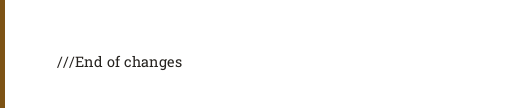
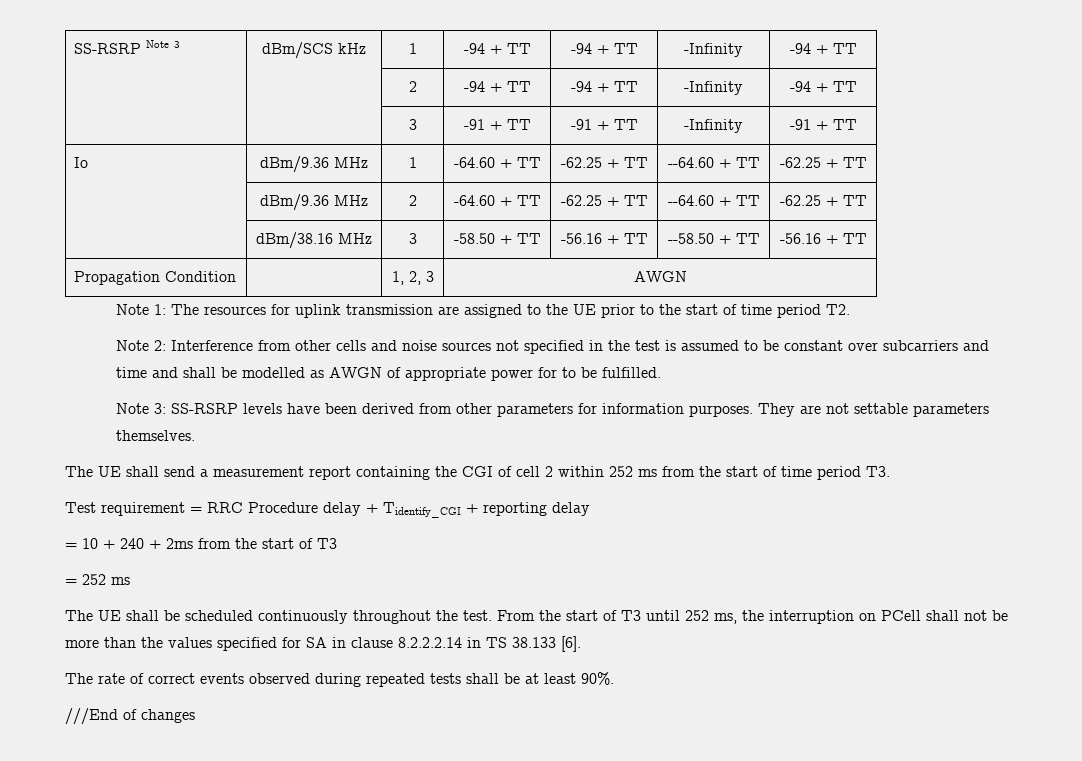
+ SS-RSRP Note 3 | dBm/SCS kHz | 1 | -94 + TT | -94 + TT | -Infinity | -94 + TT
+ | | 2 | -94 + TT | -94 + TT | -Infinity | -94 + TT
+ | | 3 | -91 + TT | -91 + TT | -Infinity | -91 + TT
+ Io | dBm/9.36 MHz | 1 | -64.60 + TT | -62.25 + TT | --64.60 + TT | -62.25 + TT
+ | dBm/9.36 MHz | 2 | -64.60 + TT | -62.25 + TT | --64.60 + TT | -62.25 + TT
+ | dBm/38.16 MHz | 3 | -58.50 + TT | -56.16 + TT | --58.50 + TT | -56.16 + TT
+ Propagation Condition | | 1, 2, 3 | AWGN
+ Note 1: The resources for uplink transmission are assigned to the UE prior to the start of time period T2.
+ Note 2: Interference from other cells and noise sources not specified in the test is assumed to be constant over subcarriers and time and shall be modelled as AWGN of appropriate power for to be fulfilled.
+ Note 3: SS-RSRP levels have been derived from other parameters for information purposes. They are not settable parameters themselves.
+ The UE shall send a measurement report containing the CGI of cell 2 within 252 ms from the start of time period T3.
+ Test requirement = RRC Procedure delay + Tidentify_CGI + reporting delay
+ = 10 + 240 + 2ms from the start of T3
+ = 252 ms
+ The UE shall be scheduled continuously throughout the test. From the start of T3 until 252 ms, the interruption on PCell shall not be more than the values specified for SA in clause 8.2.2.2.14 in TS 38.133 [6].
+ The rate of correct events observed during repeated tests shall be at least 90%.

